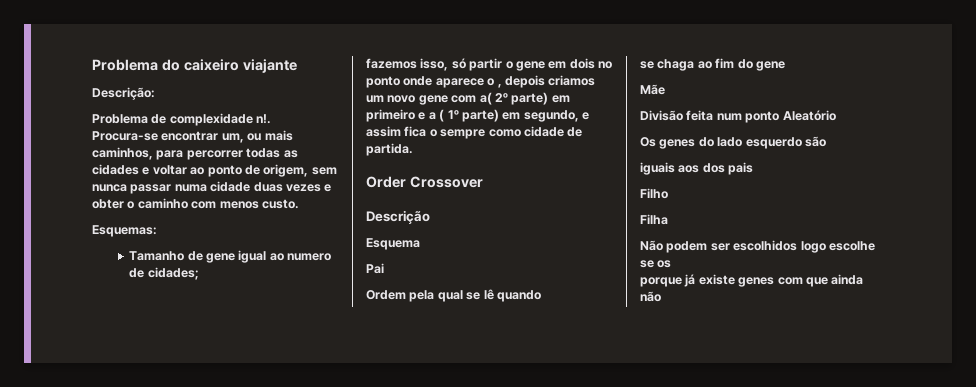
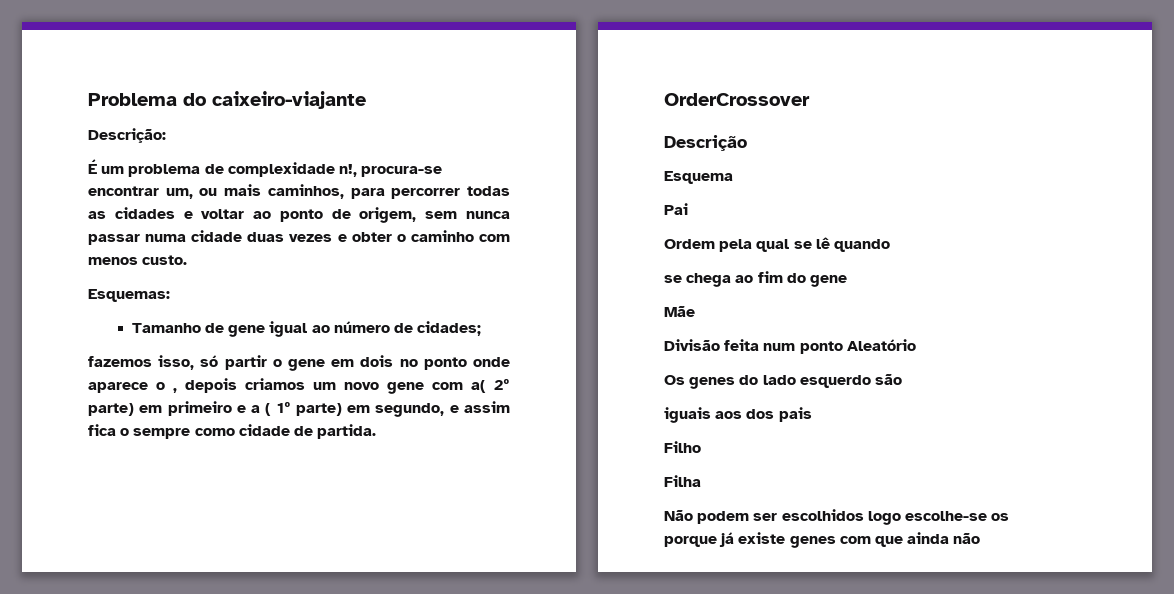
- Problema do caixeiro viajante
+ Problema do caixeiro-viajante
- Problema de complexidade n!. Procura-se encontrar um, ou mais caminhos, para percorrer todas as cidades e voltar ao ponto de origem, sem nunca passar numa cidade duas vezes e obter o caminho com menos custo.
+ É um problema de complexidade n!, procura-se encontrar um, ou mais caminhos, para percorrer todas as cidades e voltar ao ponto de origem, sem nunca passar numa cidade duas vezes e obter o caminho com menos custo.
- Tamanho de gene igual ao numero de cidades;
+ Tamanho de gene igual ao número de cidades;
- Order Crossover
+ OrderCrossover
- se chaga ao fim do gene
+ se chega ao fim do gene
- Não podem ser escolhidos logo escolhe se os
+ Não podem ser escolhidos logo escolhe-se os

